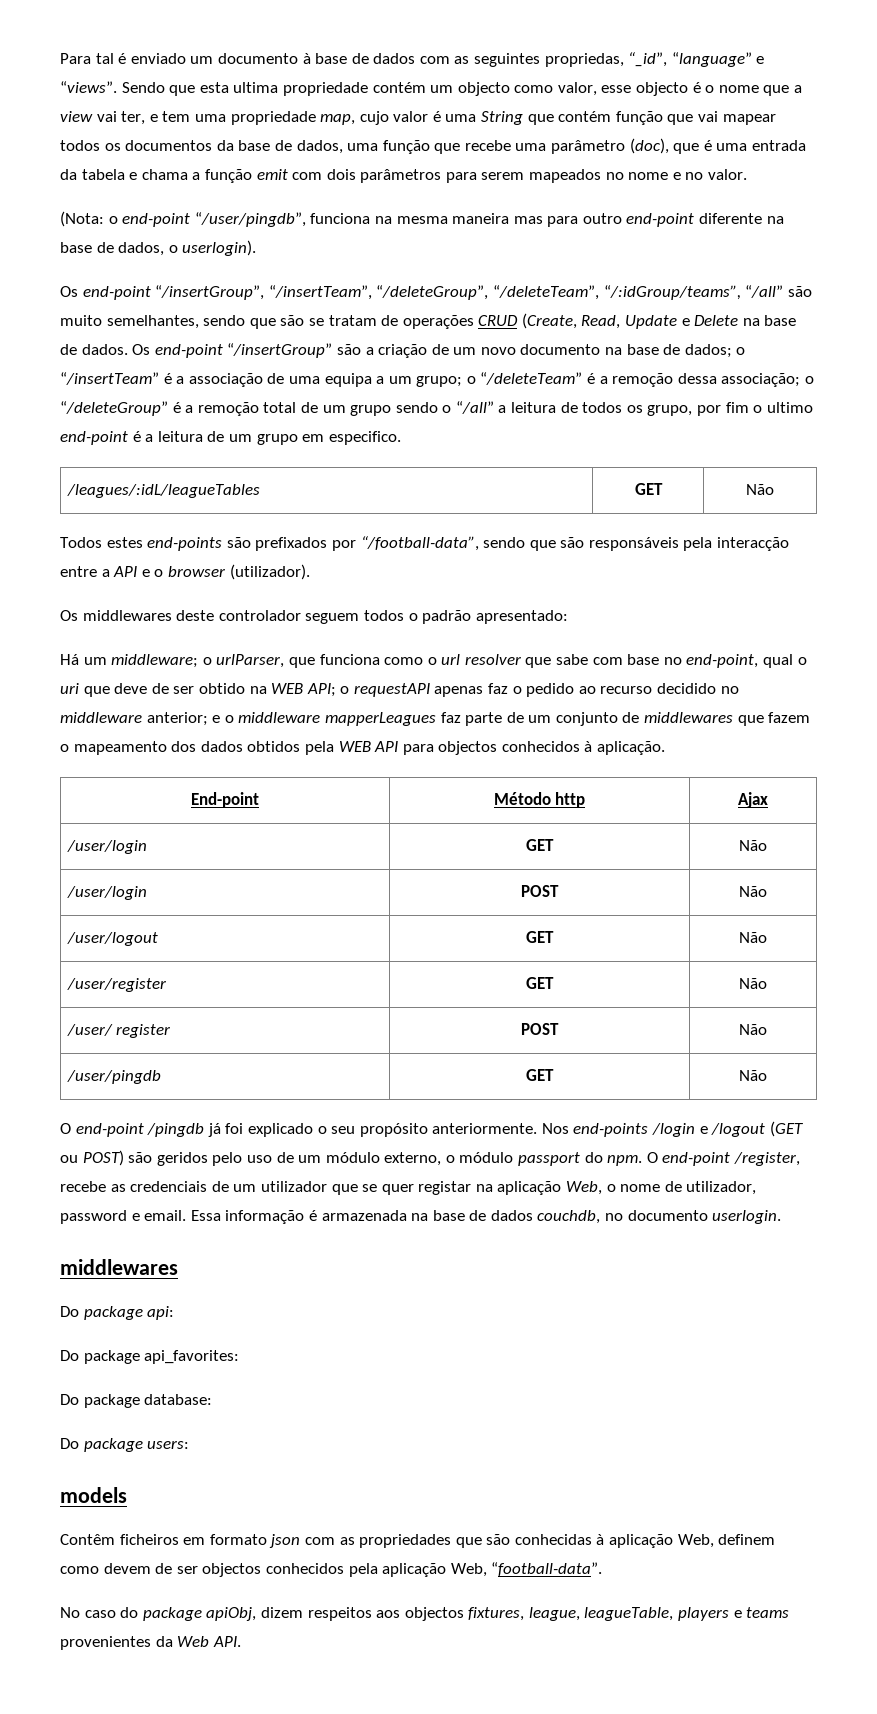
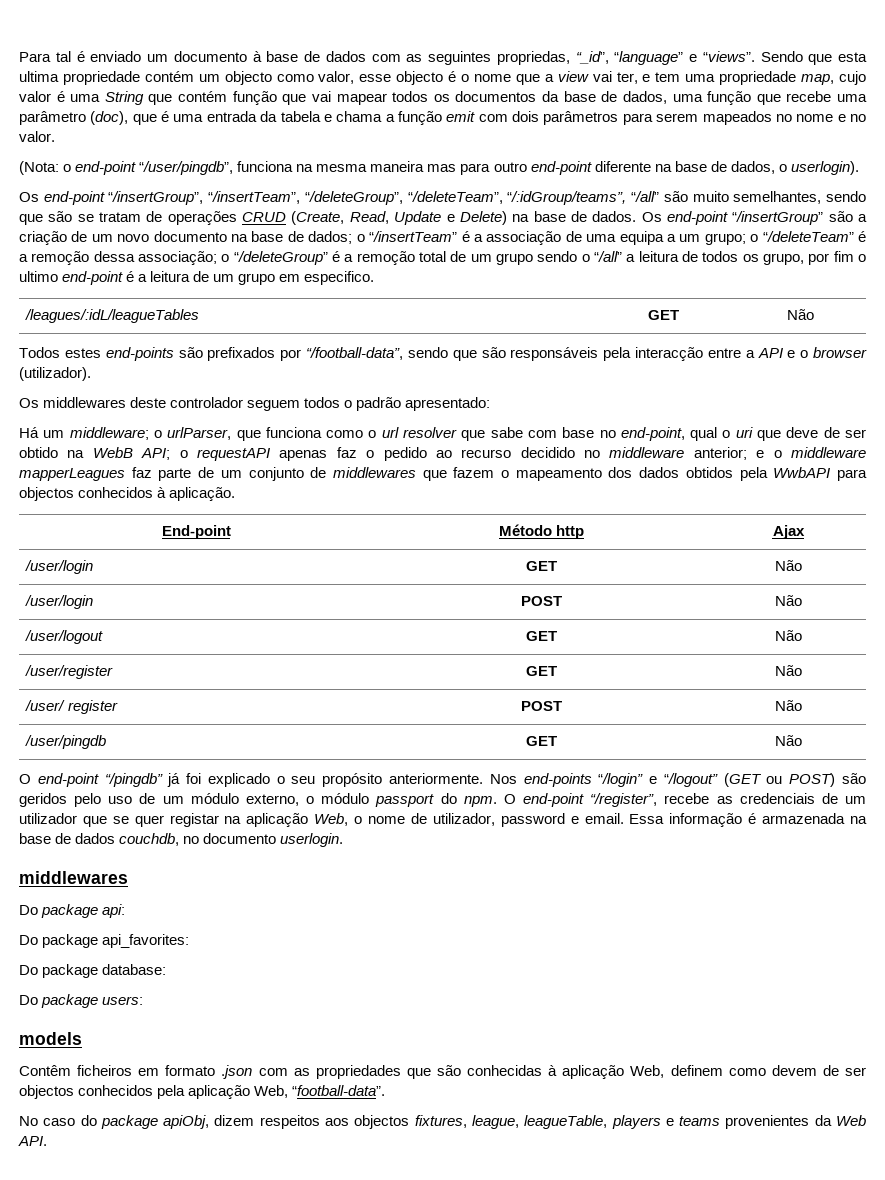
- Os end-point “/insertGroup”, “/insertTeam”, “/deleteGroup”, “/deleteTeam”, “/:idGroup/teams”, “/all” são muito semelhantes, sendo que são se tratam de operações CRUD (Create, Read, Update e Delete na base de dados.
+ Os end-point “/insertGroup”, “/insertTeam”, “/deleteGroup”, “/deleteTeam”, “/:idGroup/teams”, “/all” são muito semelhantes, sendo que são se tratam de operações CRUD (Create, Read, Update e Delete) na base de dados.
- o urlParser, que funciona como o url resolver que sabe com base no end-point, qual o uri que deve de ser obtido na WEB API;
+ o urlParser, que funciona como o url resolver que sabe com base no end-point, qual o uri que deve de ser obtido na WebB API;
- e o middleware mapperLeagues faz parte de um conjunto de middlewares que fazem o mapeamento dos dados obtidos pela WEB API para objectos conhecidos à aplicação.
+ e o middleware mapperLeagues faz parte de um conjunto de middlewares que fazem o mapeamento dos dados obtidos pela WwbAPI para objectos conhecidos à aplicação.
- O end-point /pingdb já foi explicado o seu propósito anteriormente.
+ O end-point “/pingdb” já foi explicado o seu propósito anteriormente.
- Nos end-points /login e /logout (GET ou POST) são geridos pelo uso de um módulo externo, o módulo passport do npm.
+ Nos end-points “/login” e “/logout” (GET ou POST) são geridos pelo uso de um módulo externo, o módulo passport do npm.
- O end-point /register, recebe as credenciais de um utilizador que se quer registar na aplicação Web, o nome de utilizador, password e email.
+ O end-point “/register”, recebe as credenciais de um utilizador que se quer registar na aplicação Web, o nome de utilizador, password e email.
- Contêm ficheiros em formato json com as propriedades que são conhecidas à aplicação Web, definem como devem de ser objectos conhecidos pela aplicação Web, “football-data”.
+ Contêm ficheiros em formato .json com as propriedades que são conhecidas à aplicação Web, definem como devem de ser objectos conhecidos pela aplicação Web, “football-data”.

